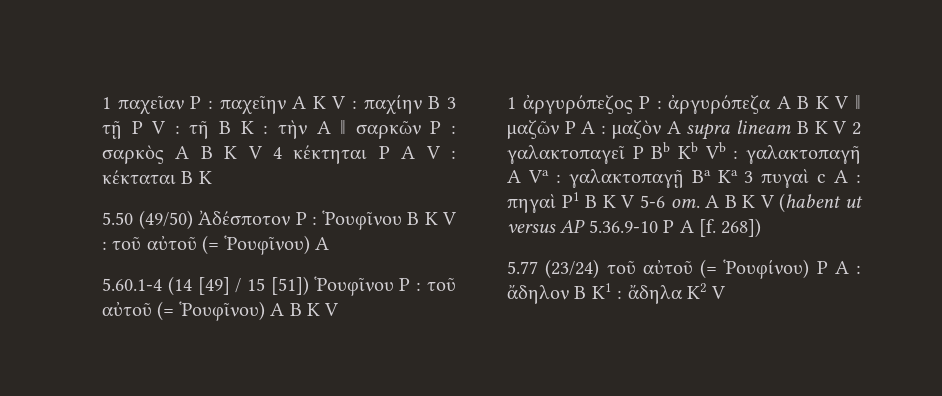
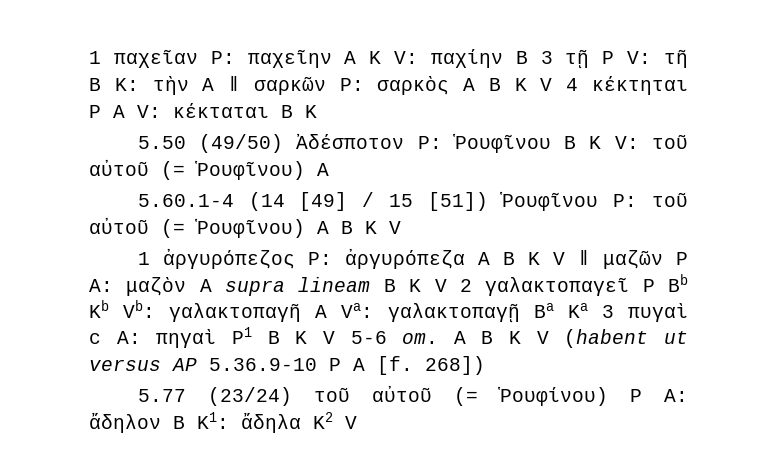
- 1 παχεῖαν P : παχεῖην A K V : παχίην B 3 τῇ P V : τῆ B K : τὴν A ǁ σαρκῶν P : σαρκὸς A B K V 4 κέκτηται P A V : κέκταται B K
+ 1 παχεῖαν P: παχεῖην A K V: παχίην B 3 τῇ P V: τῆ B K: τὴν A ǁ σαρκῶν P: σαρκὸς A B K V 4 κέκτηται P A V: κέκταται B K
- 5.50 (49/50) Ἀδέσποτον P : Ῥουφῖνου B K V : τοῦ αὐτοῦ (= Ῥουφῖνου) A
+ 5.50 (49/50) Ἀδέσποτον P: Ῥουφῖνου B K V: τοῦ αὐτοῦ (= Ῥουφῖνου) A
- 5.60.1-4 (14 [49] / 15 [51]) Ῥουφῖνου P : τοῦ αὐτοῦ (= Ῥουφῖνου) A B K V
+ 5.60.1-4 (14 [49] / 15 [51]) Ῥουφῖνου P: τοῦ αὐτοῦ (= Ῥουφῖνου) A B K V
- 1 ἀργυρόπεζος P : ἀργυρόπεζα A B K V ǁ μαζῶν P A : μαζὸν A supra lineam B K V 2 γαλακτοπαγεῖ P Bb Kb Vb : γαλακτοπαγῆ A Va : γαλακτοπαγῇ Ba Ka 3 πυγαὶ c A : πηγαὶ P1 B K V 5-6 om.
+ 1 ἀργυρόπεζος P: ἀργυρόπεζα A B K V ǁ μαζῶν P A: μαζὸν A supra lineam B K V 2 γαλακτοπαγεῖ P Bb Kb Vb: γαλακτοπαγῆ A Va: γαλακτοπαγῇ Ba Ka 3 πυγαὶ c A: πηγαὶ P1 B K V 5-6 om.
- 5.77 (23/24) τοῦ αὐτοῦ (= Ῥουφίνου) P A : ἄδηλον B K1 : ἄδηλα Κ2 V
+ 5.77 (23/24) τοῦ αὐτοῦ (= Ῥουφίνου) P A: ἄδηλον B K1: ἄδηλα Κ2 V

